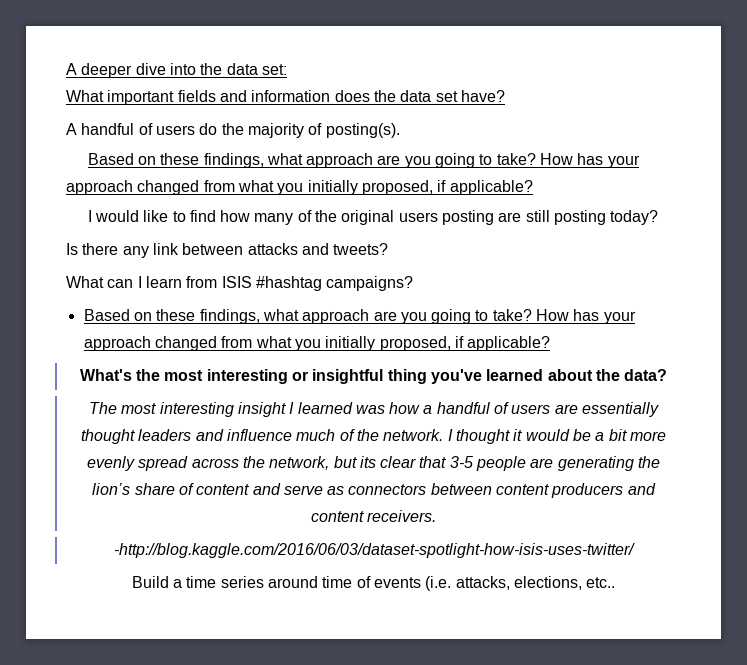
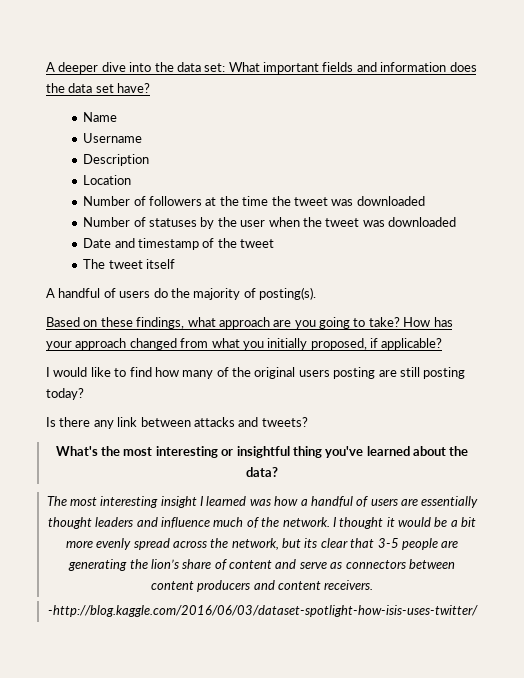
- A deeper dive into the data set:
- What important fields and information does the data set have?
+ A deeper dive into the data set: What important fields and information does the data set have?
+ Name
+ Username
+ Description
+ Location
+ Number of followers at the time the tweet was downloaded
+ Number of statuses by the user when the tweet was downloaded
+ Date and timestamp of the tweet
+ The tweet itself
- What can I learn from ISIS #hashtag campaigns?
- Based on these findings, what approach are you going to take? How has your approach changed from what you initially proposed, if applicable?
- Build a time series around time of events (i.e. attacks, elections, etc..

